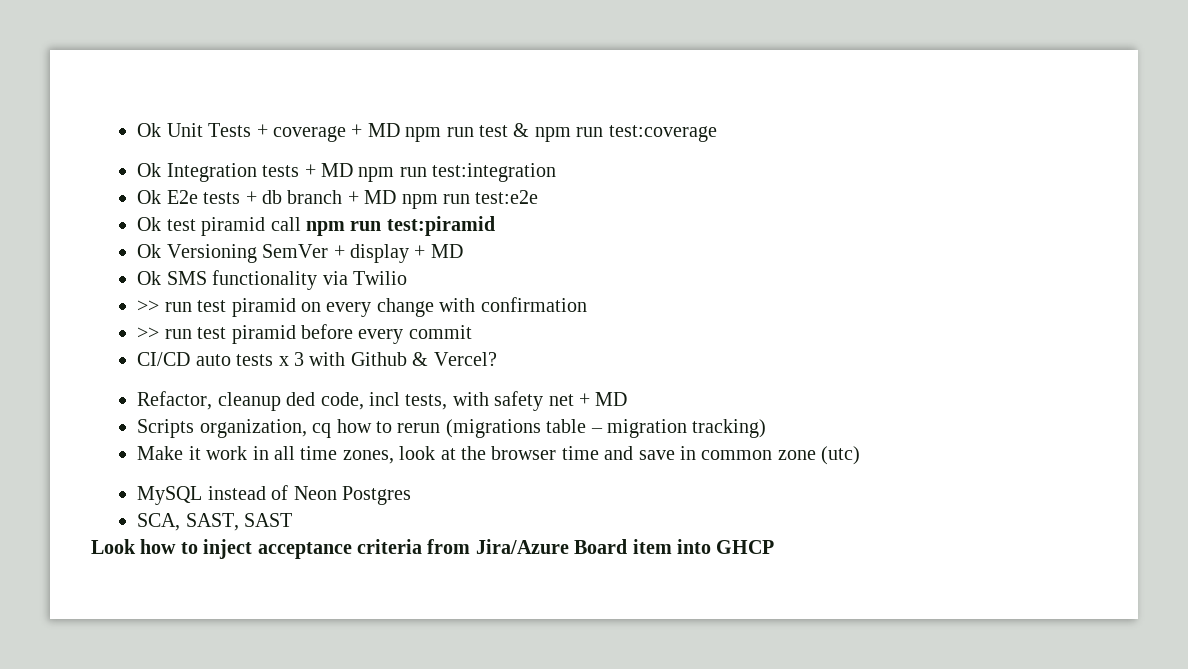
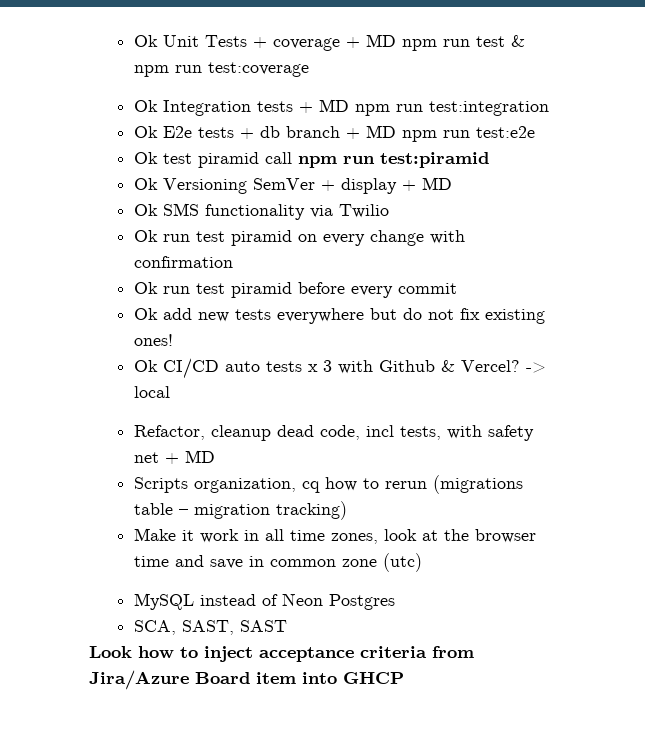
- >> run test piramid on every change with confirmation
+ Ok run test piramid on every change with confirmation
- >> run test piramid before every commit
+ Ok run test piramid before every commit
- CI/CD auto tests x 3 with Github & Vercel?
+ Ok add new tests everywhere but do not fix existing ones!
+ Ok CI/CD auto tests x 3 with Github & Vercel? -> local
- Refactor, cleanup ded code, incl tests, with safety net + MD
+ Refactor, cleanup dead code, incl tests, with safety net + MD

